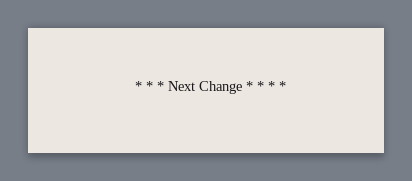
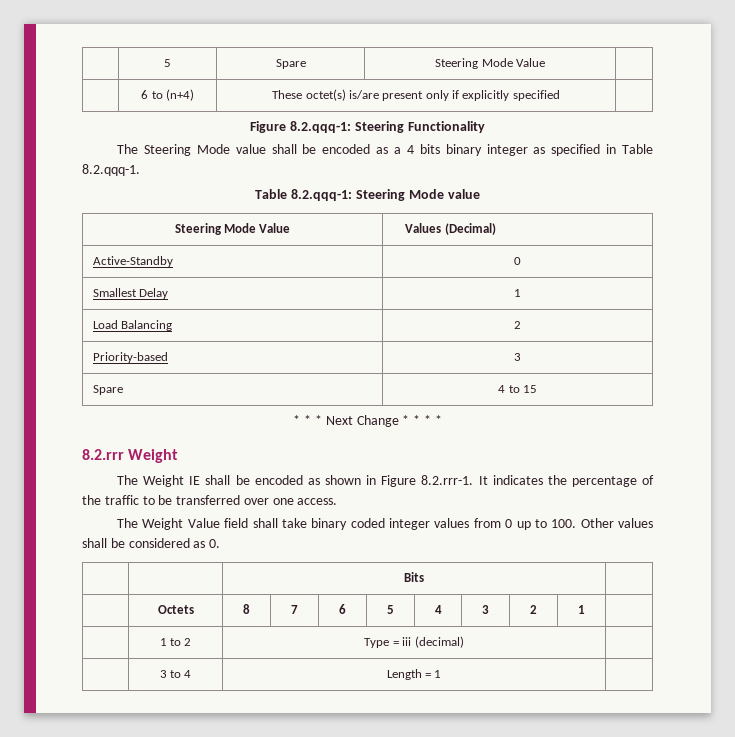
+ | 5 | Spare | Steering Mode Value |
+ | 6 to (n+4) | These octet(s) is/are present only if explicitly specified |
+ Figure 8.2.qqq-1: Steering Functionality
+ The Steering Mode value shall be encoded as a 4 bits binary integer as specified in Table 8.2.qqq-1.
+ Table 8.2.qqq-1: Steering Mode value
+ Steering Mode Value | Values (Decimal)
+ Active-Standby | 0
+ Smallest Delay | 1
+ Load Balancing | 2
+ Priority-based | 3
+ Spare | 4 to 15
+ 8.2.rrr Weight
+ The Weight IE shall be encoded as shown in Figure 8.2.rrr-1. It indicates the percentage of the traffic to be transferred over one access.
+ The Weight Value field shall take binary coded integer values from 0 up to 100. Other values shall be considered as 0.
+ | | Bits |
+ | Octets | 8 | 7 | 6 | 5 | 4 | 3 | 2 | 1 |
+ | 1 to 2 | Type = iii (decimal) |
+ | 3 to 4 | Length = 1 |

